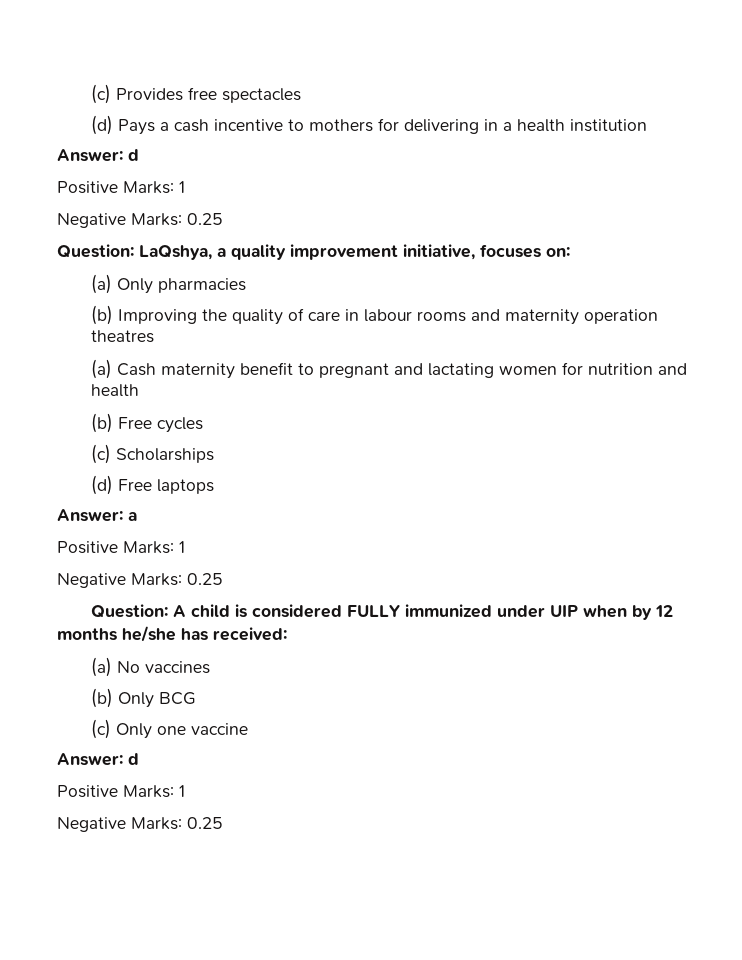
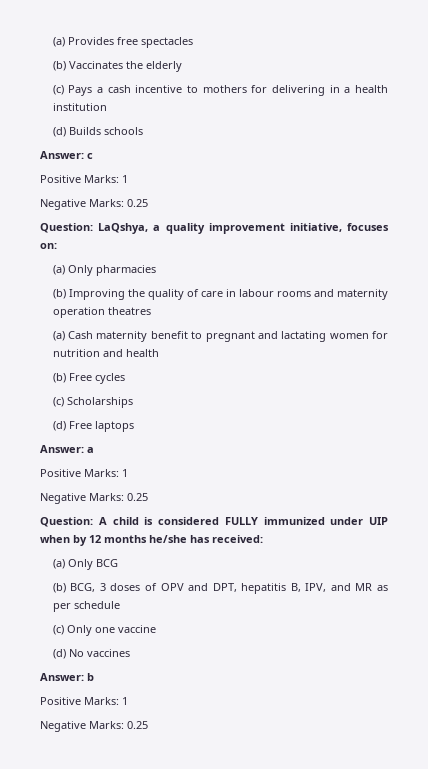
- (c) Provides free spectacles
+ (a) Provides free spectacles
- (d) Pays a cash incentive to mothers for delivering in a health institution
- Answer: d
+ (b) Vaccinates the elderly
+ (c) Pays a cash incentive to mothers for delivering in a health institution
+ (d) Builds schools
+ Answer: c
- (a) No vaccines
- (b) Only BCG
+ (a) Only BCG
+ (b) BCG, 3 doses of OPV and DPT, hepatitis B, IPV, and MR as per schedule
  (c) Only one vaccine
- Answer: d
+ (d) No vaccines
+ Answer: b

